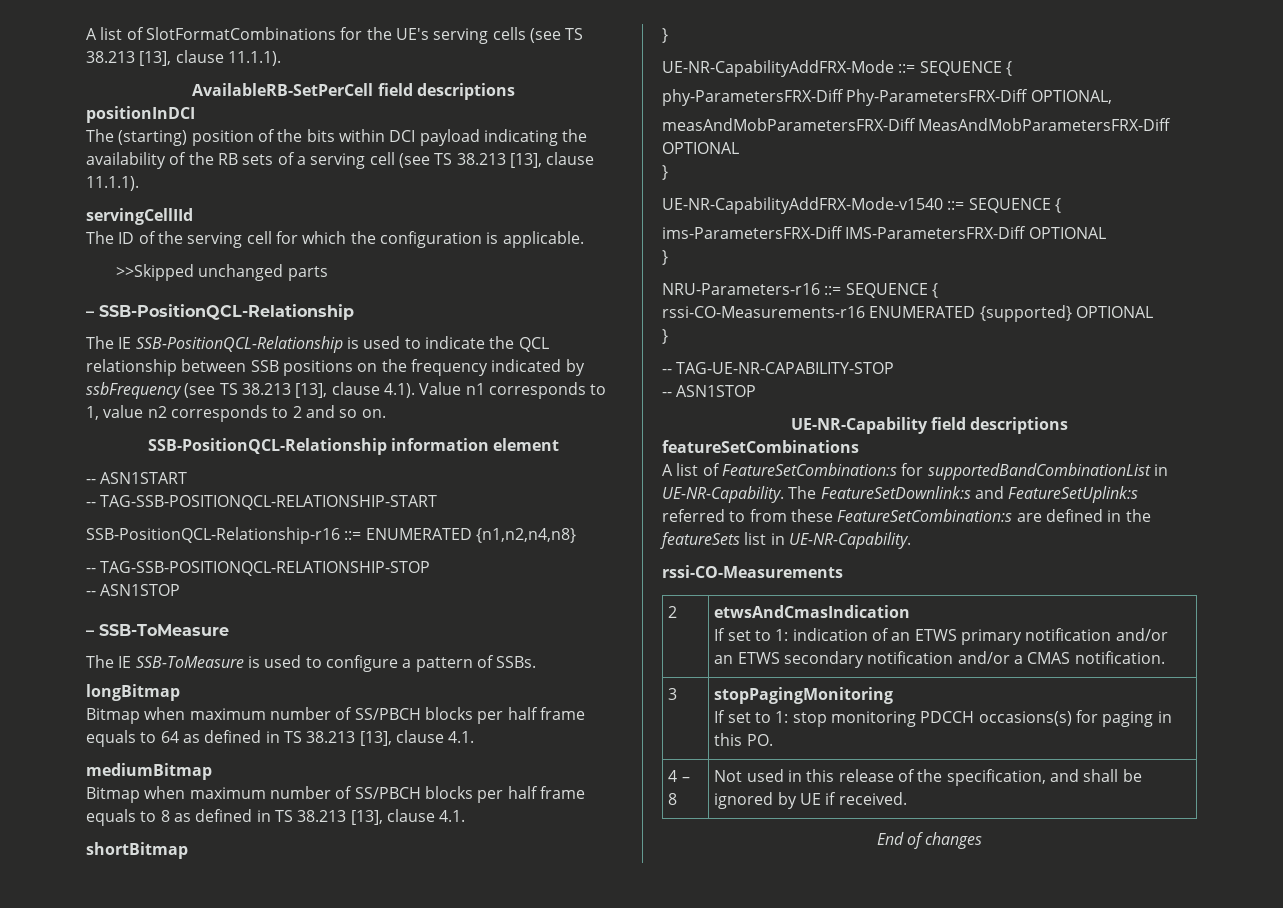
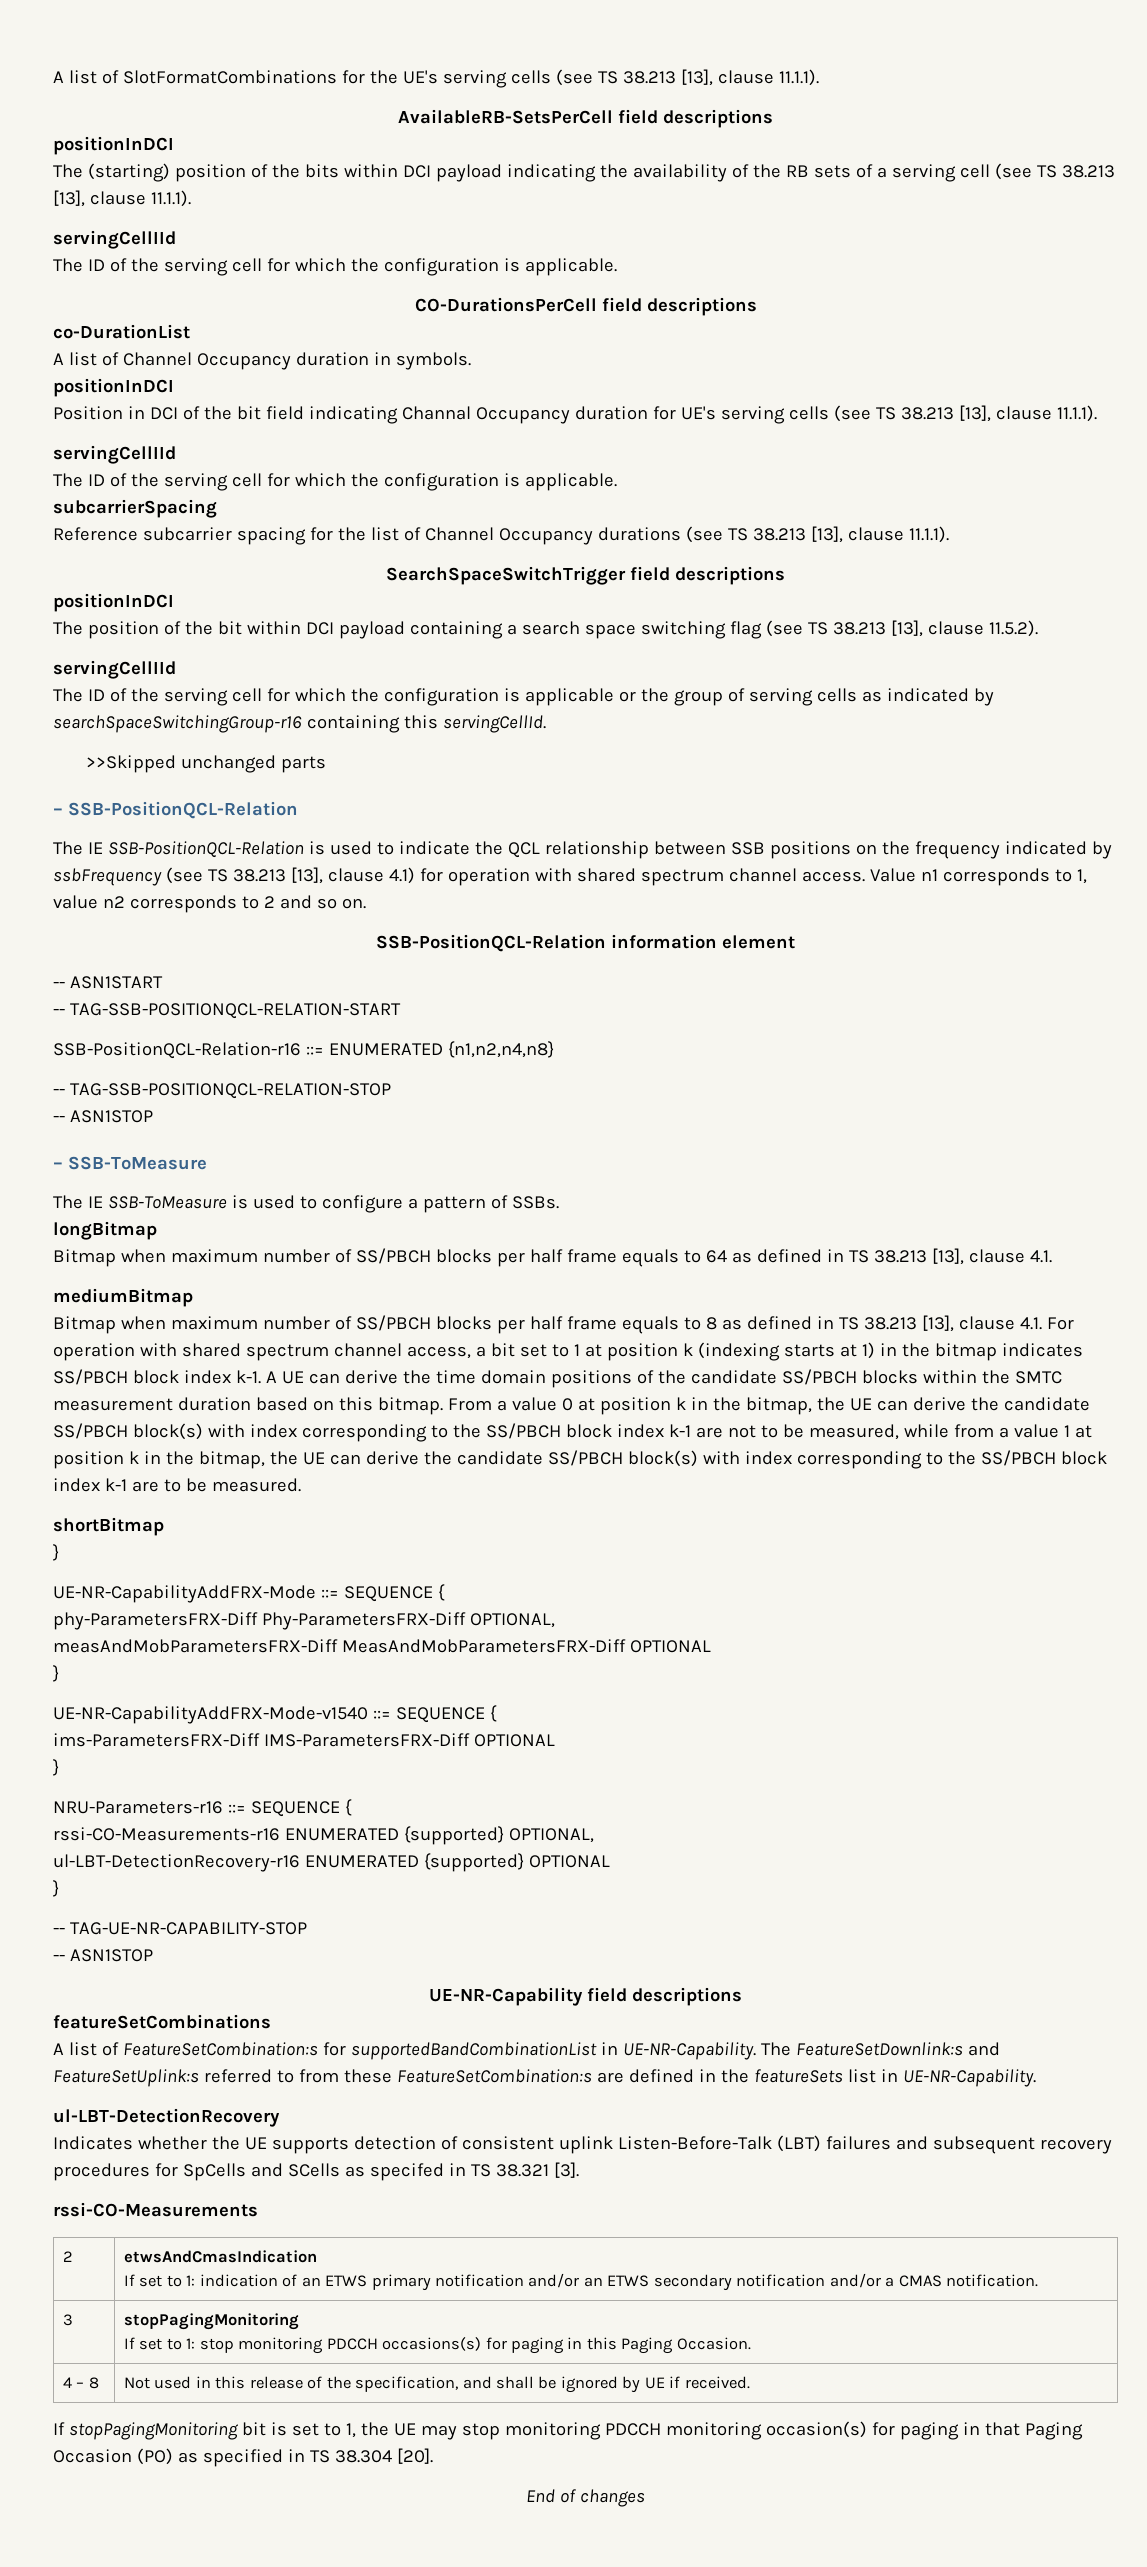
- AvailableRB-SetPerCell field descriptions
+ AvailableRB-SetsPerCell field descriptions
+ CO-DurationsPerCell field descriptions
+ co-DurationList
+ A list of Channel Occupancy duration in symbols.
+ positionInDCI
+ Position in DCI of the bit field indicating Channal Occupancy duration for UE's serving cells (see TS 38.213 [13], clause 11.1.1).
+ servingCellIId
+ The ID of the serving cell for which the configuration is applicable.
+ subcarrierSpacing
+ Reference subcarrier spacing for the list of Channel Occupancy durations (see TS 38.213 [13], clause 11.1.1).
+ SearchSpaceSwitchTrigger field descriptions
+ positionInDCI
+ The position of the bit within DCI payload containing a search space switching flag (see TS 38.213 [13], clause 11.5.2).
+ servingCellIId
+ The ID of the serving cell for which the configuration is applicable or the group of serving cells as indicated by searchSpaceSwitchingGroup-r16 containing this servingCellId.
- – SSB-PositionQCL-Relationship
- The IE SSB-PositionQCL-Relationship is used to indicate the QCL relationship between SSB positions on the frequency indicated by ssbFrequency (see TS 38.213 [13], clause 4.1). Value n1 corresponds to 1, value n2 corresponds to 2 and so on.
+ – SSB-PositionQCL-Relation
+ The IE SSB-PositionQCL-Relation is used to indicate the QCL relationship between SSB positions on the frequency indicated by ssbFrequency (see TS 38.213 [13], clause 4.1) for operation with shared spectrum channel access. Value n1 corresponds to 1, value n2 corresponds to 2 and so on.
- SSB-PositionQCL-Relationship information element
+ SSB-PositionQCL-Relation information element
- -- TAG-SSB-POSITIONQCL-RELATIONSHIP-START
- SSB-PositionQCL-Relationship-r16 ::= ENUMERATED {n1,n2,n4,n8}
+ -- TAG-SSB-POSITIONQCL-RELATION-START
+ SSB-PositionQCL-Relation-r16 ::= ENUMERATED {n1,n2,n4,n8}
- -- TAG-SSB-POSITIONQCL-RELATIONSHIP-STOP
+ -- TAG-SSB-POSITIONQCL-RELATION-STOP
- Bitmap when maximum number of SS/PBCH blocks per half frame equals to 8 as defined in TS 38.213 [13], clause 4.1.
+ Bitmap when maximum number of SS/PBCH blocks per half frame equals to 8 as defined in TS 38.213 [13], clause 4.1. For operation with shared spectrum channel access, a bit set to 1 at position k (indexing starts at 1) in the bitmap indicates SS/PBCH block index k-1. A UE can derive the time domain positions of the candidate SS/PBCH blocks within the SMTC measurement duration based on this bitmap. From a value 0 at position k in the bitmap, the UE can derive the candidate SS/PBCH block(s) with index corresponding to the SS/PBCH block index k-1 are not to be measured, while from a value 1 at position k in the bitmap, the UE can derive the candidate SS/PBCH block(s) with index corresponding to the SS/PBCH block index k-1 are to be measured.
- rssi-CO-Measurements-r16 ENUMERATED {supported} OPTIONAL
+ rssi-CO-Measurements-r16 ENUMERATED {supported} OPTIONAL,
+ ul-LBT-DetectionRecovery-r16 ENUMERATED {supported} OPTIONAL
+ ul-LBT-DetectionRecovery
+ Indicates whether the UE supports detection of consistent uplink Listen-Before-Talk (LBT) failures and subsequent recovery procedures for SpCells and SCells as specifed in TS 38.321 [3].
  3 | stopPagingMonitoring
- If set to 1: stop monitoring PDCCH occasions(s) for paging in this PO.
+ If set to 1: stop monitoring PDCCH occasions(s) for paging in this Paging Occasion.
+ If stopPagingMonitoring bit is set to 1, the UE may stop monitoring PDCCH monitoring occasion(s) for paging in that Paging Occasion (PO) as specified in TS 38.304 [20].

